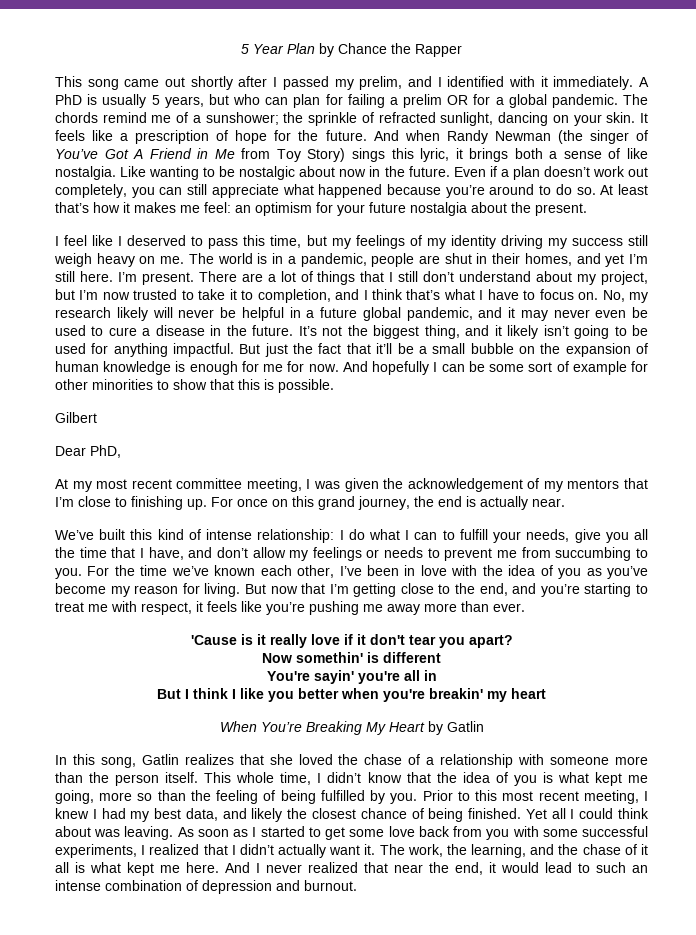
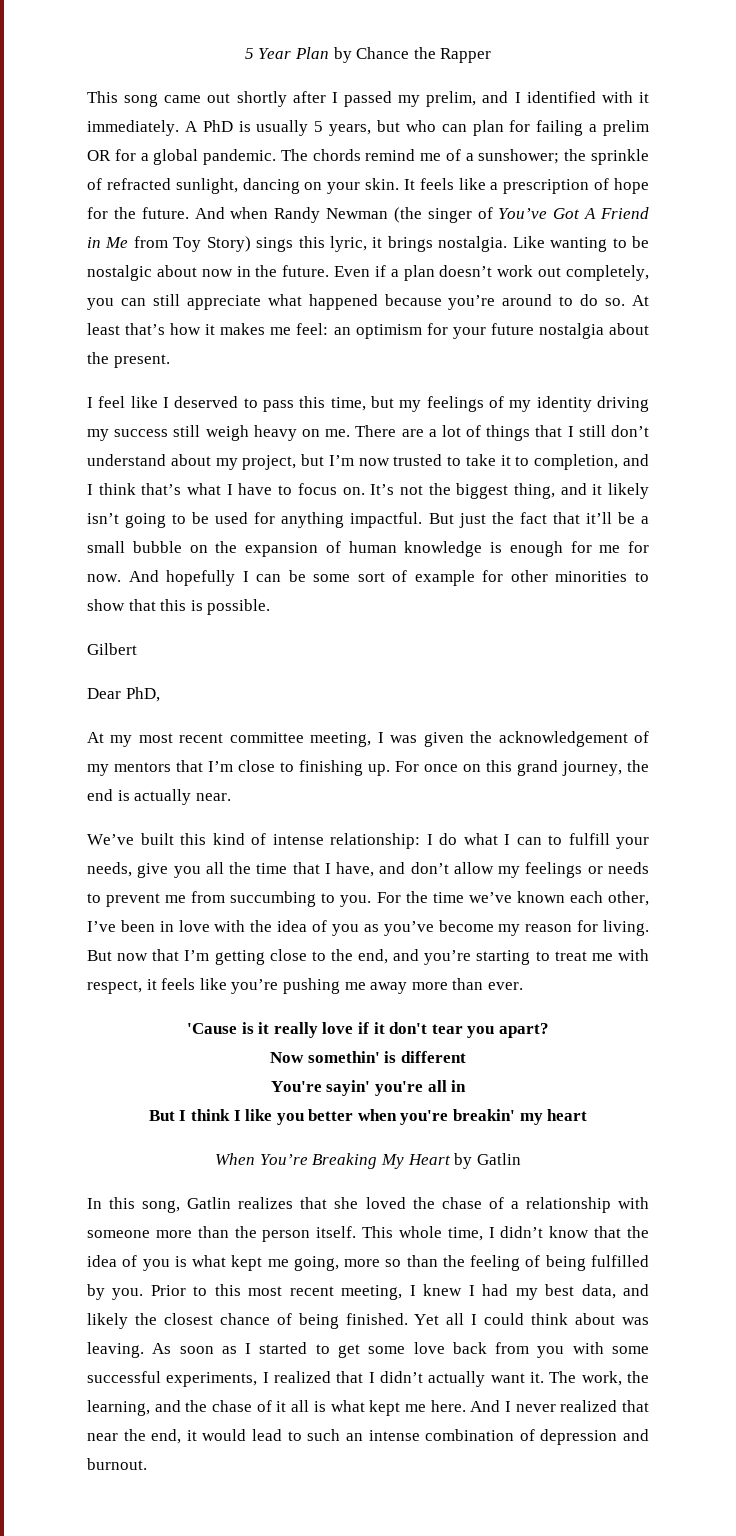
- And when Randy Newman (the singer of You’ve Got A Friend in Me from Toy Story) sings this lyric, it brings both a sense of like nostalgia.
+ And when Randy Newman (the singer of You’ve Got A Friend in Me from Toy Story) sings this lyric, it brings nostalgia.
- The world is in a pandemic, people are shut in their homes, and yet I’m still here. I’m present.
- No, my research likely will never be helpful in a future global pandemic, and it may never even be used to cure a disease in the future.

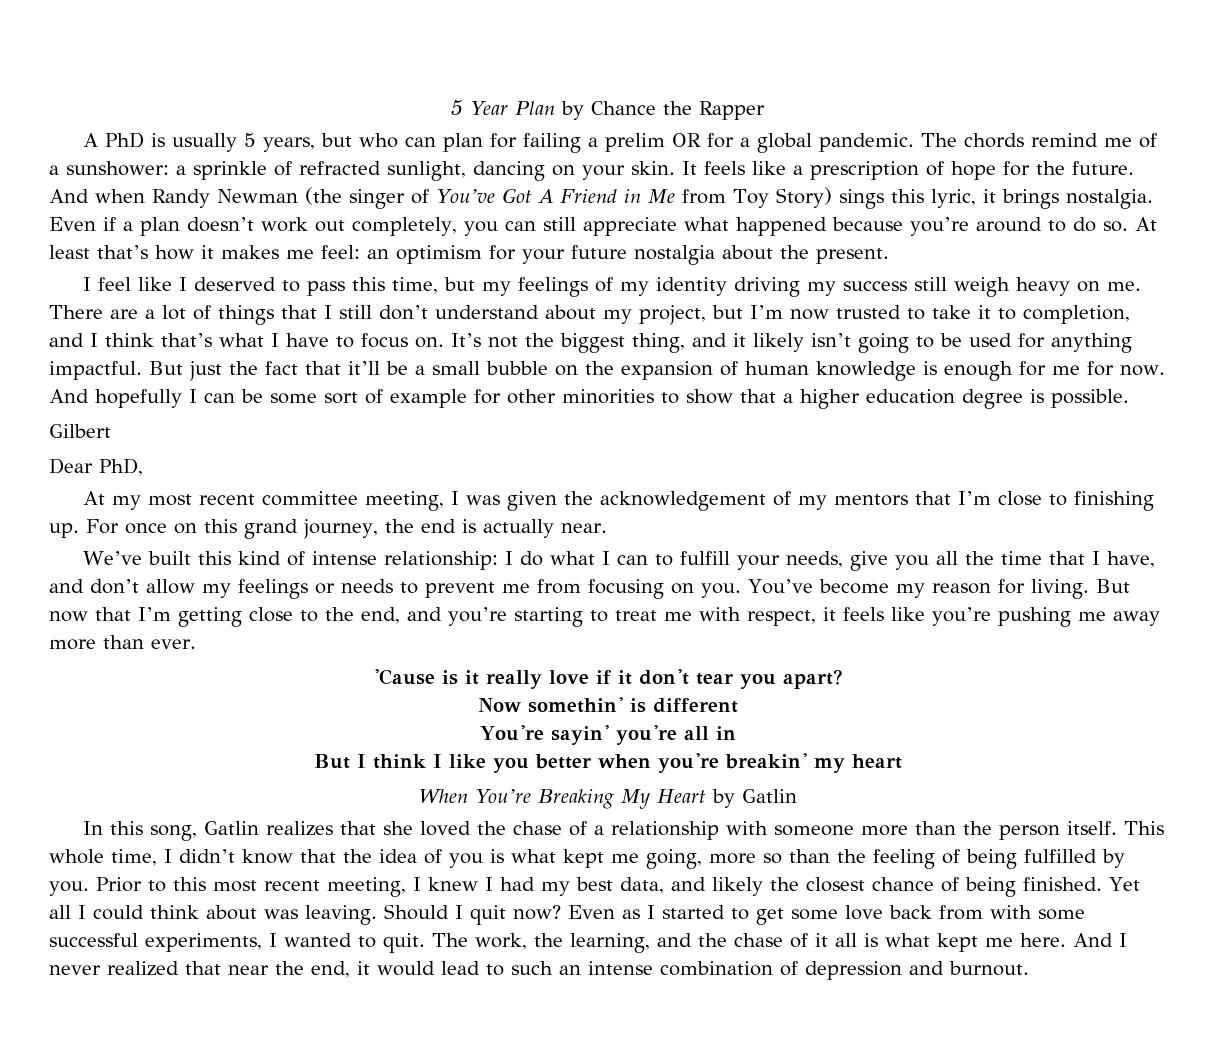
- This song came out shortly after I passed my prelim, and I identified with it immediately.
- The chords remind me of a sunshower; the sprinkle of refracted sunlight, dancing on your skin.
+ The chords remind me of a sunshower: a sprinkle of refracted sunlight, dancing on your skin.
- Like wanting to be nostalgic about now in the future.
- And hopefully I can be some sort of example for other minorities to show that this is possible.
+ And hopefully I can be some sort of example for other minorities to show that a higher education degree is possible.
- We’ve built this kind of intense relationship: I do what I can to fulfill your needs, give you all the time that I have, and don’t allow my feelings or needs to prevent me from succumbing to you. For the time we’ve known each other, I’ve been in love with the idea of you as you’ve become my reason for living.
+ We’ve built this kind of intense relationship: I do what I can to fulfill your needs, give you all the time that I have, and don’t allow my feelings or needs to prevent me from focusing on you. You’ve become my reason for living.
- As soon as I started to get some love back from you with some successful experiments, I realized that I didn’t actually want it.
+ Should I quit now? Even as I started to get some love back from with some successful experiments, I wanted to quit.

